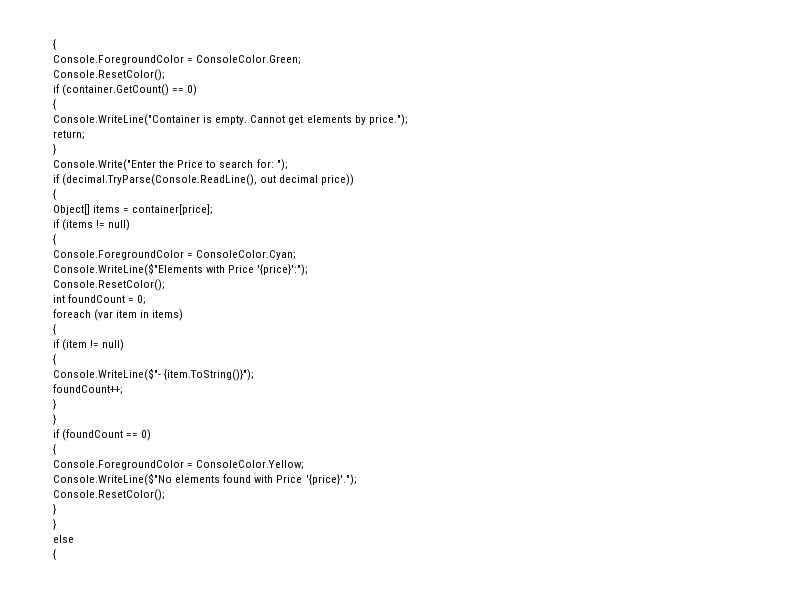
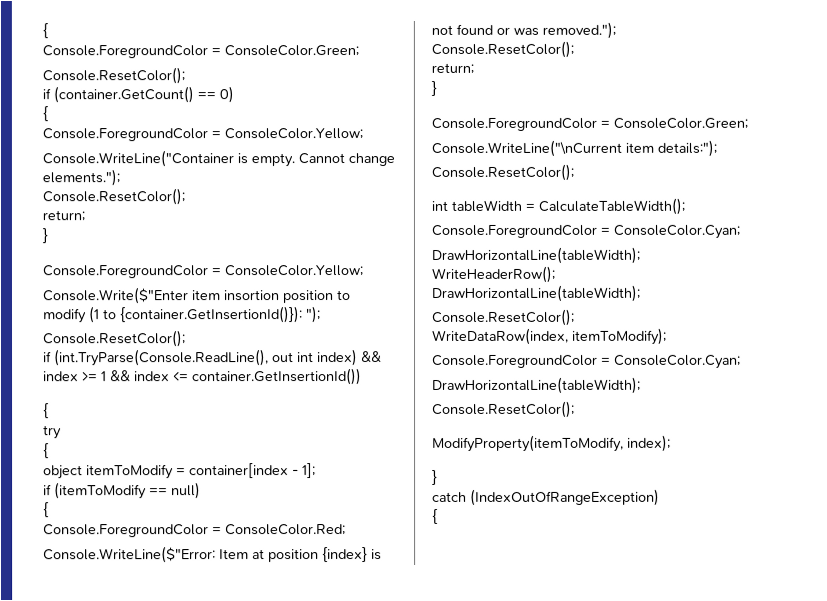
  if (container.GetCount() == 0)
  {
+ Console.ForegroundColor = ConsoleColor.Yellow;
- Cannot get elements by price.");
+ Cannot change elements.");
+ Console.ResetColor();
  return;
  }
- Console.Write("Enter the Price to search for: ");
- if (decimal.TryParse(Console.ReadLine(), out decimal price))
+ Console.ForegroundColor = ConsoleColor.Yellow;
+ Console.Write($"Enter item insortion position to modify (1 to {container.GetInsertionId()}): ");
+ Console.ResetColor();
+ if (int.TryParse(Console.ReadLine(), out int index) && index >= 1 && index <= container.GetInsertionId())
  {
- Object[] items = container[price];
- if (items != null)
+ try
+ {
+ object itemToModify = container[index - 1];
+ if (itemToModify == null)
+ Console.ForegroundColor = ConsoleColor.Red;
+ Console.WriteLine($"Error: Item at position {index} is not found or was removed.");
+ Console.ResetColor();
+ return;
+ }
+ Console.ForegroundColor = ConsoleColor.Green;
+ Console.WriteLine("\nCurrent item details:");
+ Console.ResetColor();
+ int tableWidth = CalculateTableWidth();
  Console.ForegroundColor = ConsoleColor.Cyan;
- Console.WriteLine($"Elements with Price '{price}':");
+ DrawHorizontalLine(tableWidth);
+ WriteHeaderRow();
+ DrawHorizontalLine(tableWidth);
  Console.ResetColor();
- int foundCount = 0;
- foreach (var item in items)
- {
- if (item != null)
- {
- Console.WriteLine($"- {item.ToString()}");
- foundCount++;
+ WriteDataRow(index, itemToModify);
+ Console.ForegroundColor = ConsoleColor.Cyan;
+ DrawHorizontalLine(tableWidth);
+ Console.ResetColor();
+ ModifyProperty(itemToModify, index);
  }
- }
- if (foundCount == 0)
- {
- Console.ForegroundColor = ConsoleColor.Yellow;
- Console.WriteLine($"No elements found with Price '{price}'.");
- Console.ResetColor();
- }
- }
- else
+ catch (IndexOutOfRangeException)

